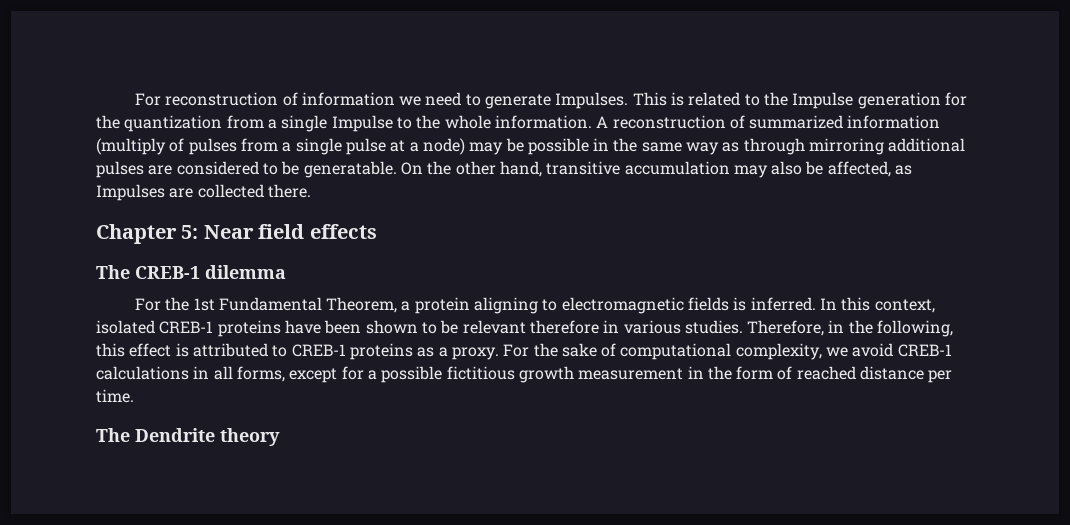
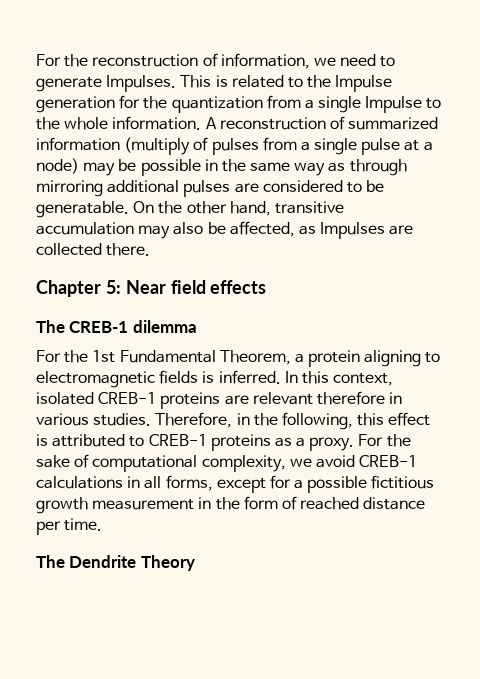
- For reconstruction of information we need to generate Impulses.
+ For the reconstruction of information, we need to generate Impulses.
- In this context, isolated CREB-1 proteins have been shown to be relevant therefore in various studies.
+ In this context, isolated CREB-1 proteins are relevant therefore in various studies.
- The Dendrite theory
+ The Dendrite Theory

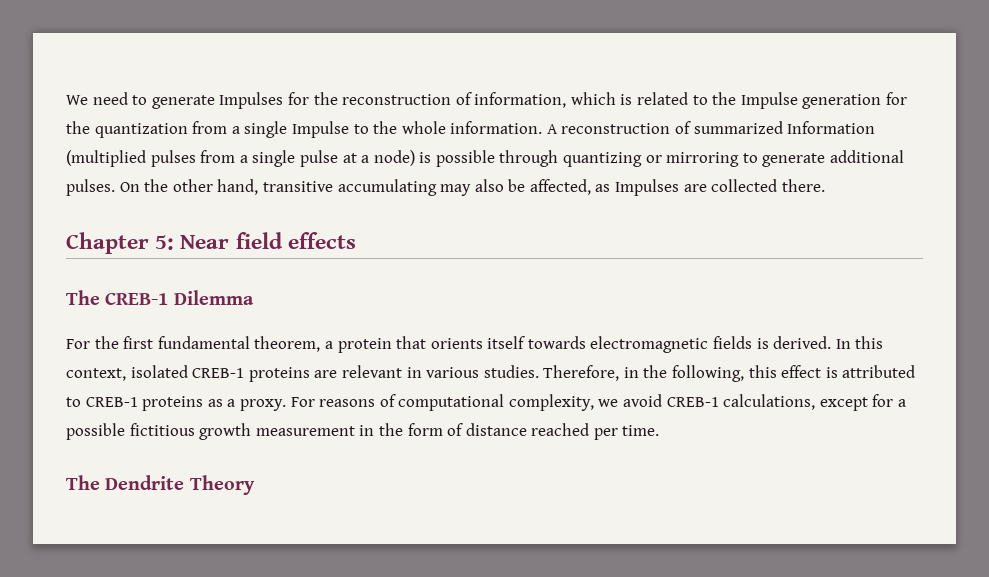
- For the reconstruction of information, we need to generate Impulses. This is related to the Impulse generation for the quantization from a single Impulse to the whole information.
+ We need to generate Impulses for the reconstruction of information, which is related to the Impulse generation for the quantization from a single Impulse to the whole information.
- A reconstruction of summarized information (multiply of pulses from a single pulse at a node) may be possible in the same way as through mirroring additional pulses are considered to be generatable.
+ A reconstruction of summarized Information (multiplied pulses from a single pulse at a node) is possible through quantizing or mirroring to generate additional pulses.
- On the other hand, transitive accumulation may also be affected, as Impulses are collected there.
+ On the other hand, transitive accumulating may also be affected, as Impulses are collected there.
- The CREB-1 dilemma
- For the 1st Fundamental Theorem, a protein aligning to electromagnetic fields is inferred.
+ The CREB-1 Dilemma
+ For the first fundamental theorem, a protein that orients itself towards electromagnetic fields is derived.
- In this context, isolated CREB-1 proteins are relevant therefore in various studies.
+ In this context, isolated CREB-1 proteins are relevant in various studies.
- For the sake of computational complexity, we avoid CREB-1 calculations in all forms, except for a possible fictitious growth measurement in the form of reached distance per time.
+ For reasons of computational complexity, we avoid CREB-1 calculations, except for a possible fictitious growth measurement in the form of distance reached per time.

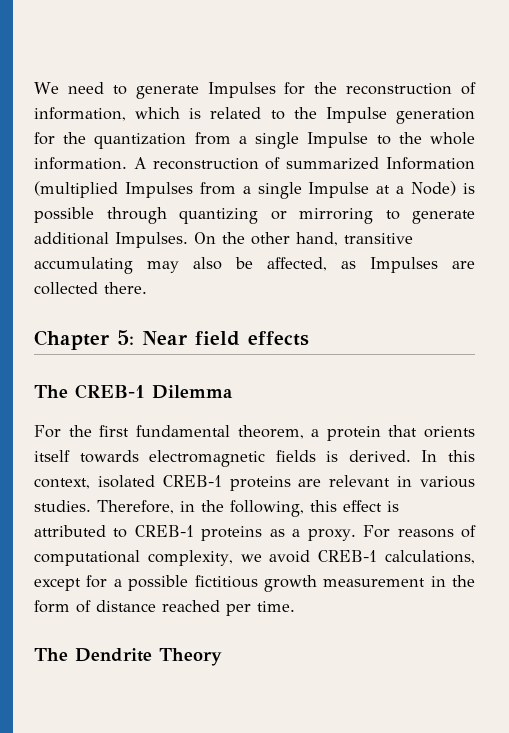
- A reconstruction of summarized Information (multiplied pulses from a single pulse at a node) is possible through quantizing or mirroring to generate additional pulses.
+ A reconstruction of summarized Information (multiplied Impulses from a single Impulse at a Node) is possible through quantizing or mirroring to generate additional Impulses.

